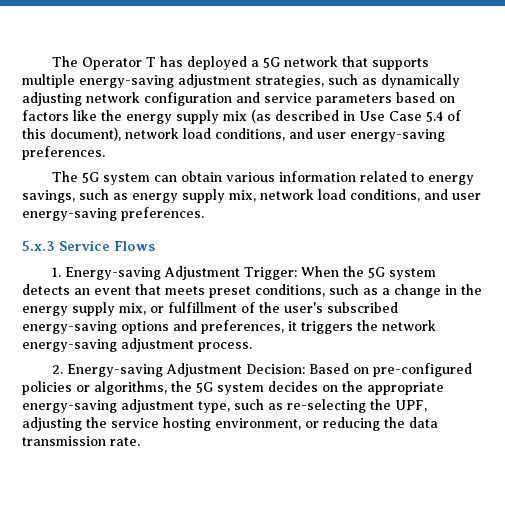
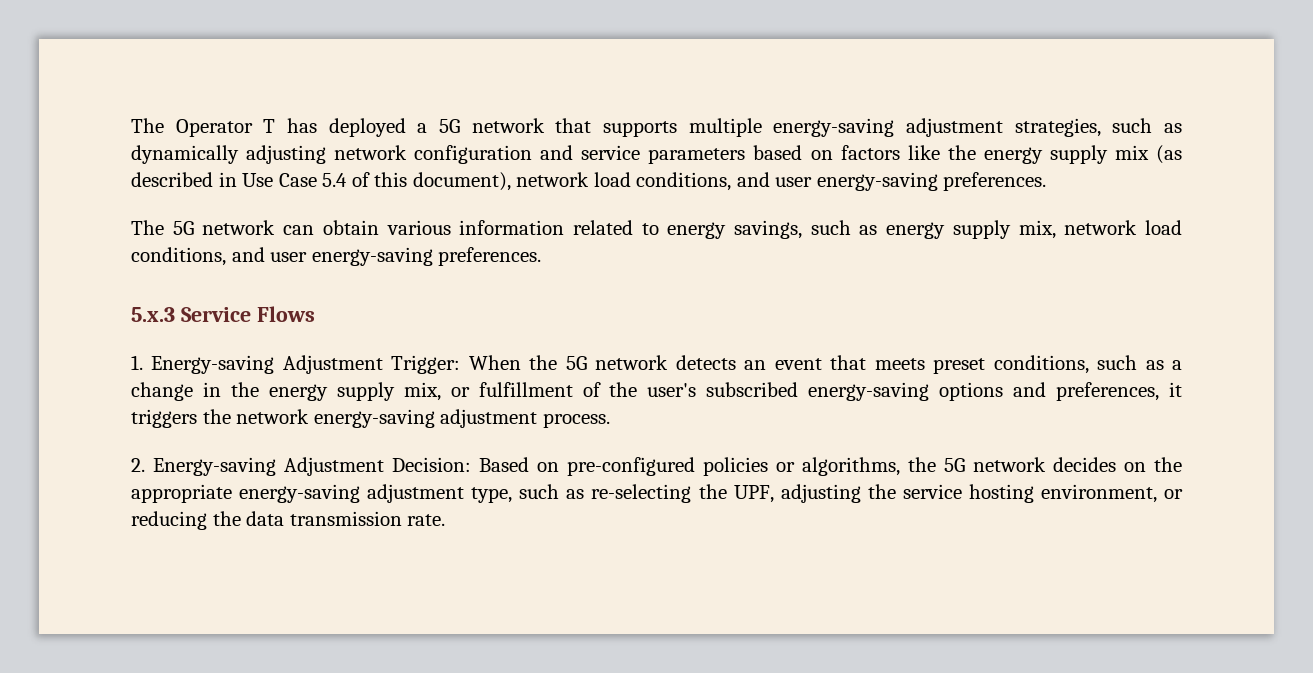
- The 5G system can obtain various information related to energy savings, such as energy supply mix, network load conditions, and user energy-saving preferences.
+ The 5G network can obtain various information related to energy savings, such as energy supply mix, network load conditions, and user energy-saving preferences.
- 1. Energy-saving Adjustment Trigger: When the 5G system detects an event that meets preset conditions, such as a change in the energy supply mix, or fulfillment of the user's subscribed energy-saving options and preferences, it triggers the network energy-saving adjustment process.
+ 1. Energy-saving Adjustment Trigger: When the 5G network detects an event that meets preset conditions, such as a change in the energy supply mix, or fulfillment of the user's subscribed energy-saving options and preferences, it triggers the network energy-saving adjustment process.
- 2. Energy-saving Adjustment Decision: Based on pre-configured policies or algorithms, the 5G system decides on the appropriate energy-saving adjustment type, such as re-selecting the UPF, adjusting the service hosting environment, or reducing the data transmission rate.
+ 2. Energy-saving Adjustment Decision: Based on pre-configured policies or algorithms, the 5G network decides on the appropriate energy-saving adjustment type, such as re-selecting the UPF, adjusting the service hosting environment, or reducing the data transmission rate.

